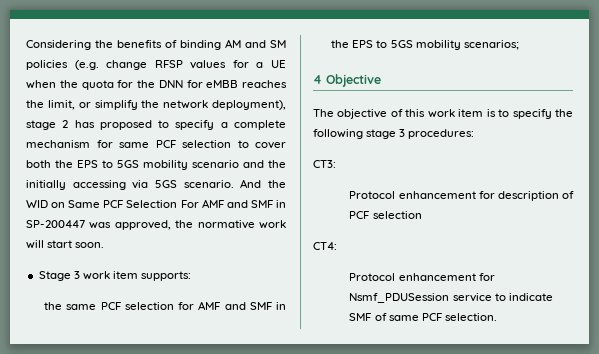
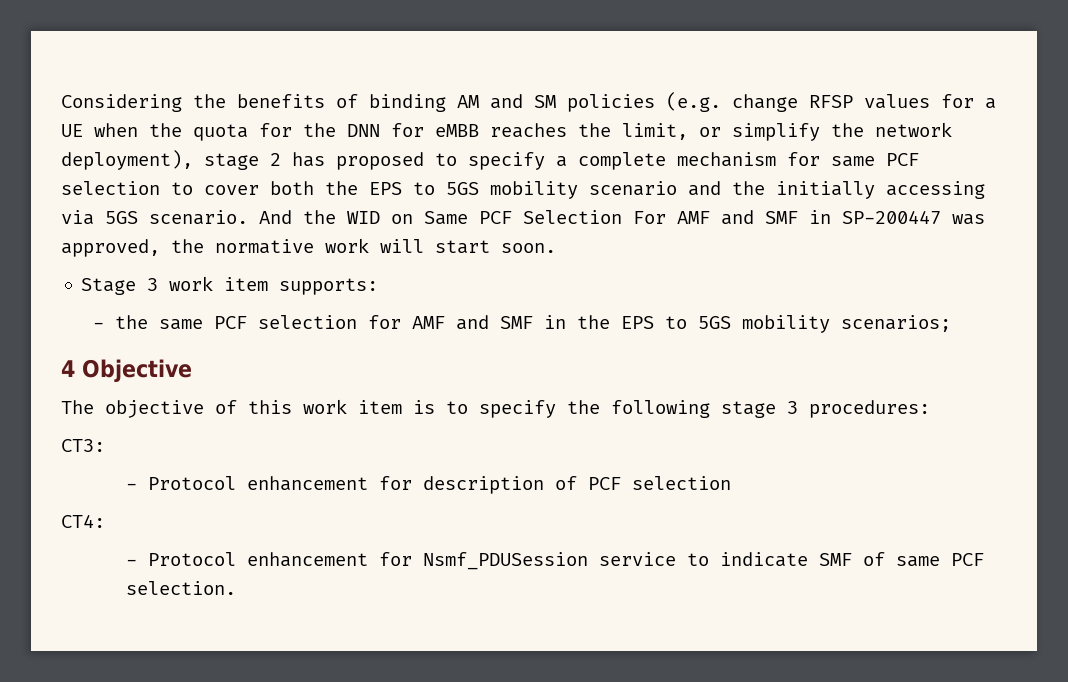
- the same PCF selection for AMF and SMF in the EPS to 5GS mobility scenarios;
+ - the same PCF selection for AMF and SMF in the EPS to 5GS mobility scenarios;
- Protocol enhancement for description of PCF selection
+ - Protocol enhancement for description of PCF selection
- Protocol enhancement for Nsmf_PDUSession service to indicate SMF of same PCF selection.
+ - Protocol enhancement for Nsmf_PDUSession service to indicate SMF of same PCF selection.

